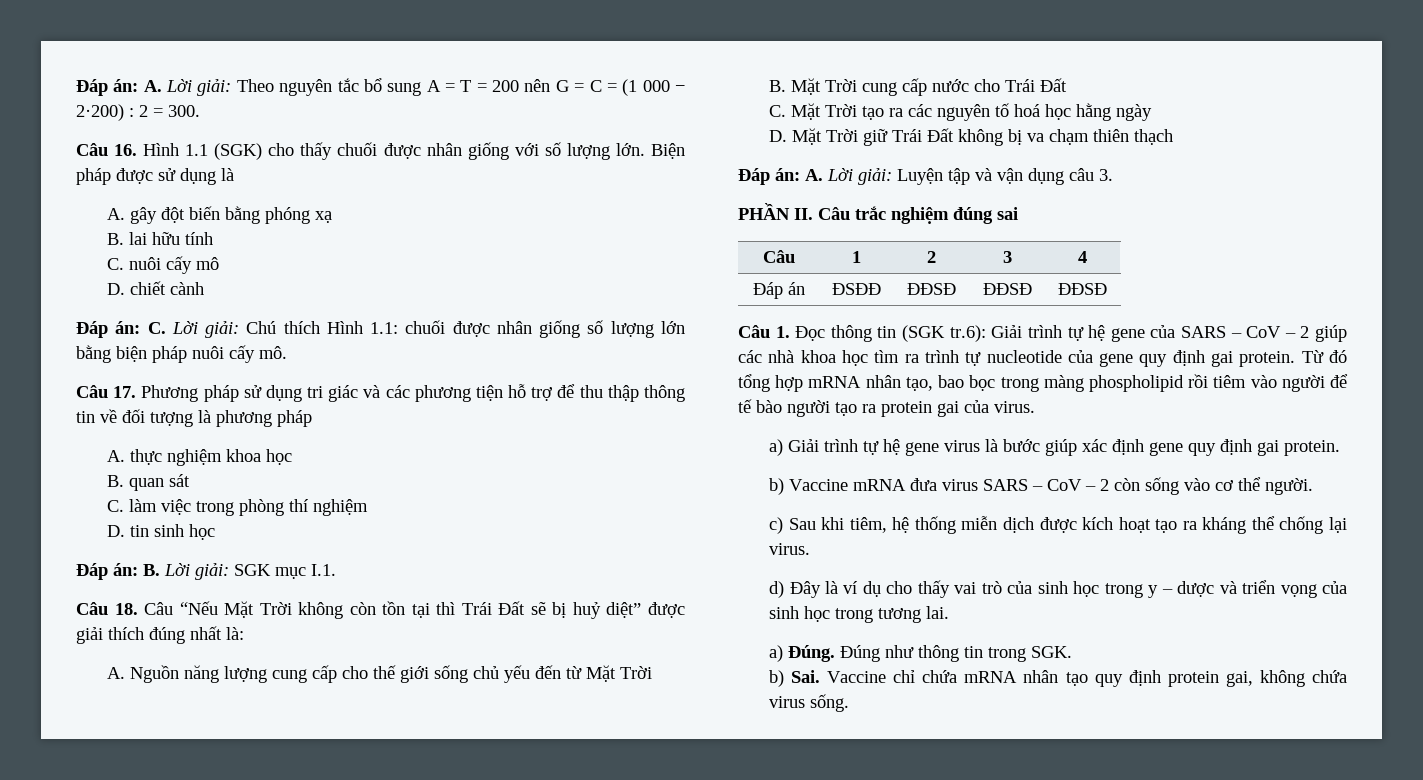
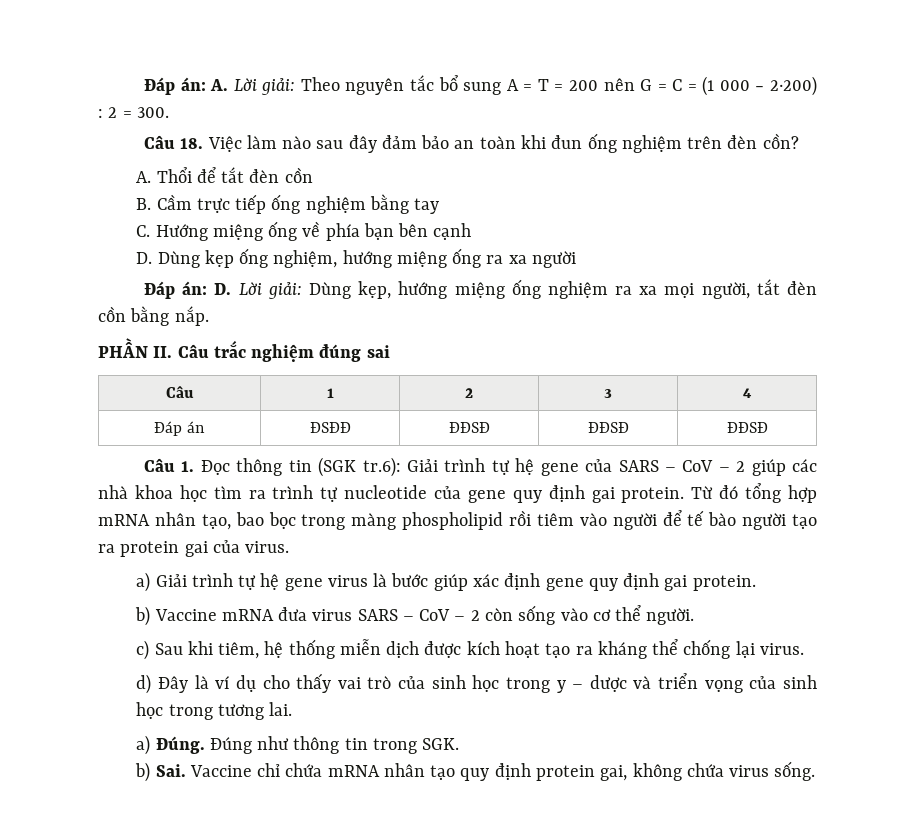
- Câu 16. Hình 1.1 (SGK) cho thấy chuối được nhân giống với số lượng lớn. Biện pháp được sử dụng là
- A. gây đột biến bằng phóng xạ
- B. lai hữu tính
- C. nuôi cấy mô
- D. chiết cành
- Đáp án: C. Lời giải: Chú thích Hình 1.1: chuối được nhân giống số lượng lớn bằng biện pháp nuôi cấy mô.
- Câu 17. Phương pháp sử dụng tri giác và các phương tiện hỗ trợ để thu thập thông tin về đối tượng là phương pháp
- A. thực nghiệm khoa học
- B. quan sát
- C. làm việc trong phòng thí nghiệm
- D. tin sinh học
- Đáp án: B. Lời giải: SGK mục I.1.
- Câu 18. Câu “Nếu Mặt Trời không còn tồn tại thì Trái Đất sẽ bị huỷ diệt” được giải thích đúng nhất là:
- A. Nguồn năng lượng cung cấp cho thế giới sống chủ yếu đến từ Mặt Trời
- B. Mặt Trời cung cấp nước cho Trái Đất
- C. Mặt Trời tạo ra các nguyên tố hoá học hằng ngày
- D. Mặt Trời giữ Trái Đất không bị va chạm thiên thạch
- Đáp án: A. Lời giải: Luyện tập và vận dụng câu 3.
+ Câu 18. Việc làm nào sau đây đảm bảo an toàn khi đun ống nghiệm trên đèn cồn?
+ A. Thổi để tắt đèn cồn
+ B. Cầm trực tiếp ống nghiệm bằng tay
+ C. Hướng miệng ống về phía bạn bên cạnh
+ D. Dùng kẹp ống nghiệm, hướng miệng ống ra xa người
+ Đáp án: D. Lời giải: Dùng kẹp, hướng miệng ống nghiệm ra xa mọi người, tắt đèn cồn bằng nắp.

